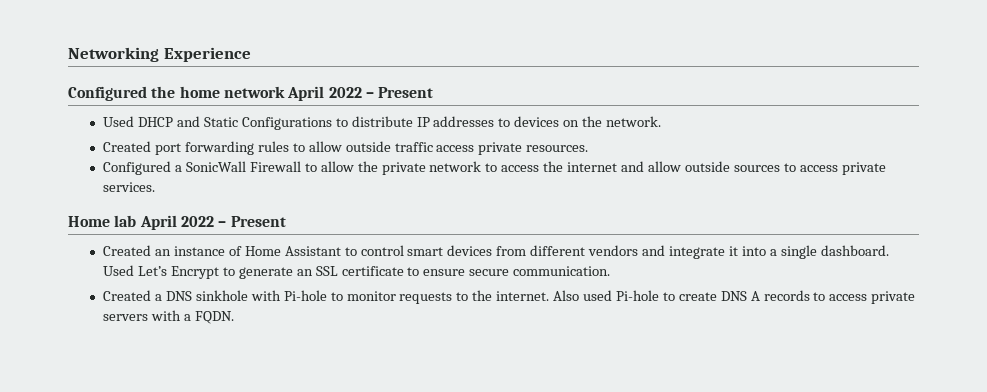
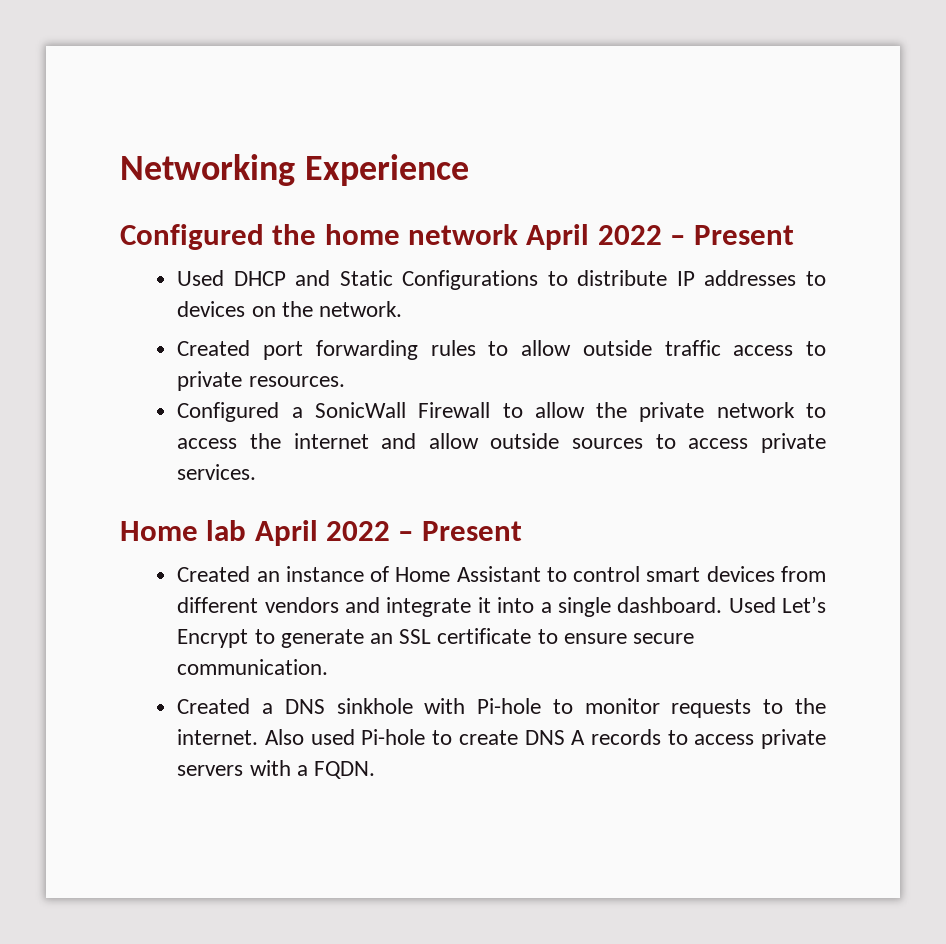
- Created port forwarding rules to allow outside traffic access private resources.
+ Created port forwarding rules to allow outside traffic access to private resources.

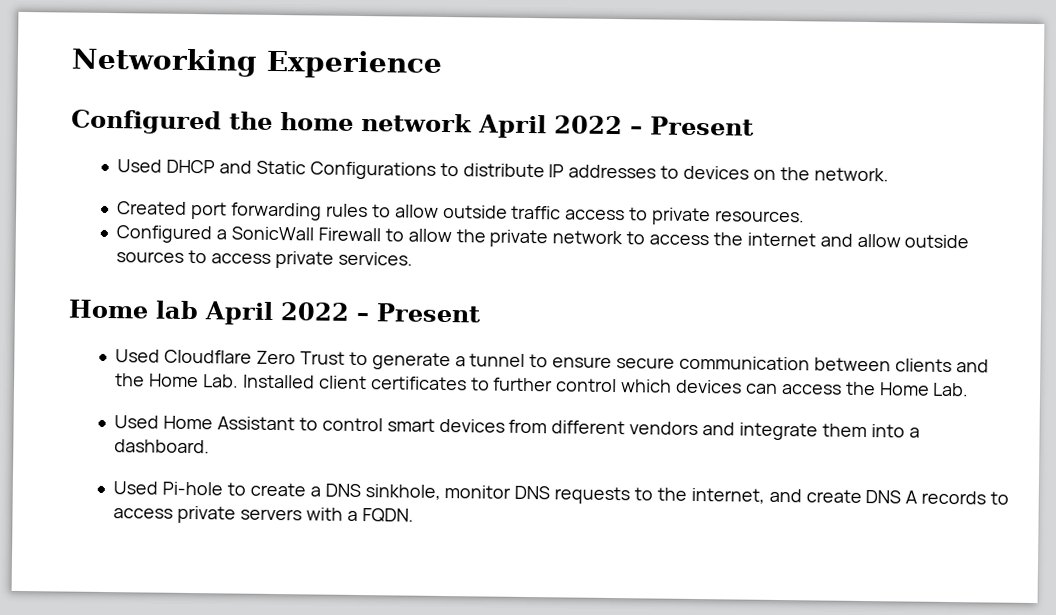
- Created an instance of Home Assistant to control smart devices from different vendors and integrate it into a single dashboard. Used Let’s Encrypt to generate an SSL certificate to ensure secure communication.
- Created a DNS sinkhole with Pi-hole to monitor requests to the internet. Also used Pi-hole to create DNS A records to access private servers with a FQDN.
+ Used Cloudflare Zero Trust to generate a tunnel to ensure secure communication between clients and the Home Lab. Installed client certificates to further control which devices can access the Home Lab.
+ Used Home Assistant to control smart devices from different vendors and integrate them into a dashboard.
+ Used Pi-hole to create a DNS sinkhole, monitor DNS requests to the internet, and create DNS A records to access private servers with a FQDN.

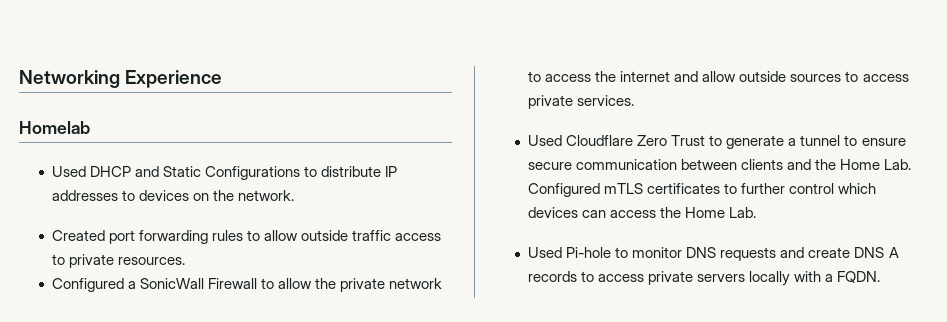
- Configured the home network April 2022 – Present
+ Homelab
- Home lab April 2022 – Present
- Used Cloudflare Zero Trust to generate a tunnel to ensure secure communication between clients and the Home Lab. Installed client certificates to further control which devices can access the Home Lab.
+ Used Cloudflare Zero Trust to generate a tunnel to ensure secure communication between clients and the Home Lab. Configured mTLS certificates to further control which devices can access the Home Lab.
- Used Home Assistant to control smart devices from different vendors and integrate them into a dashboard.
- Used Pi-hole to create a DNS sinkhole, monitor DNS requests to the internet, and create DNS A records to access private servers with a FQDN.
+ Used Pi-hole to monitor DNS requests and create DNS A records to access private servers locally with a FQDN.

